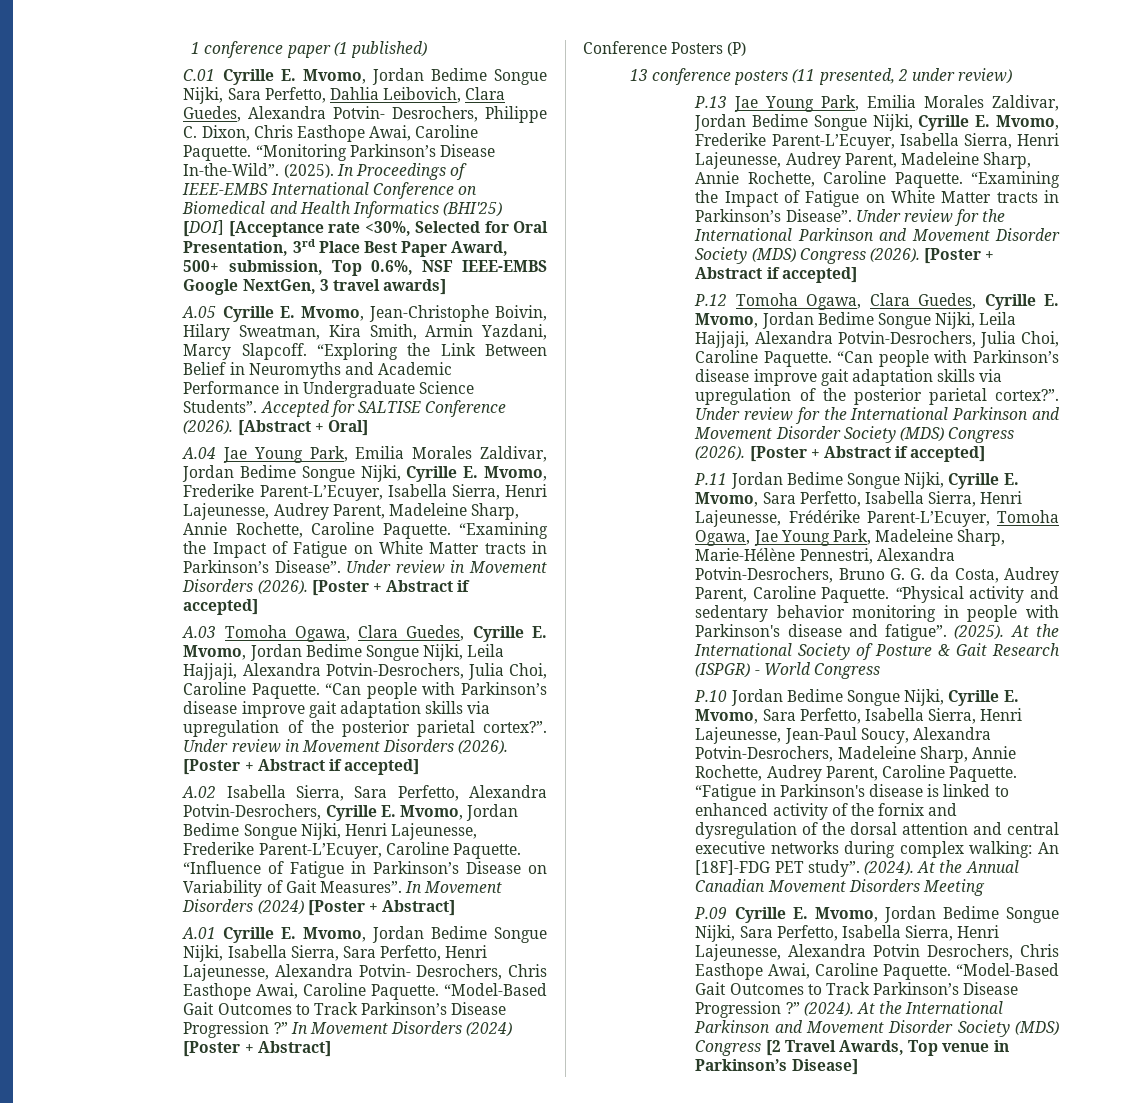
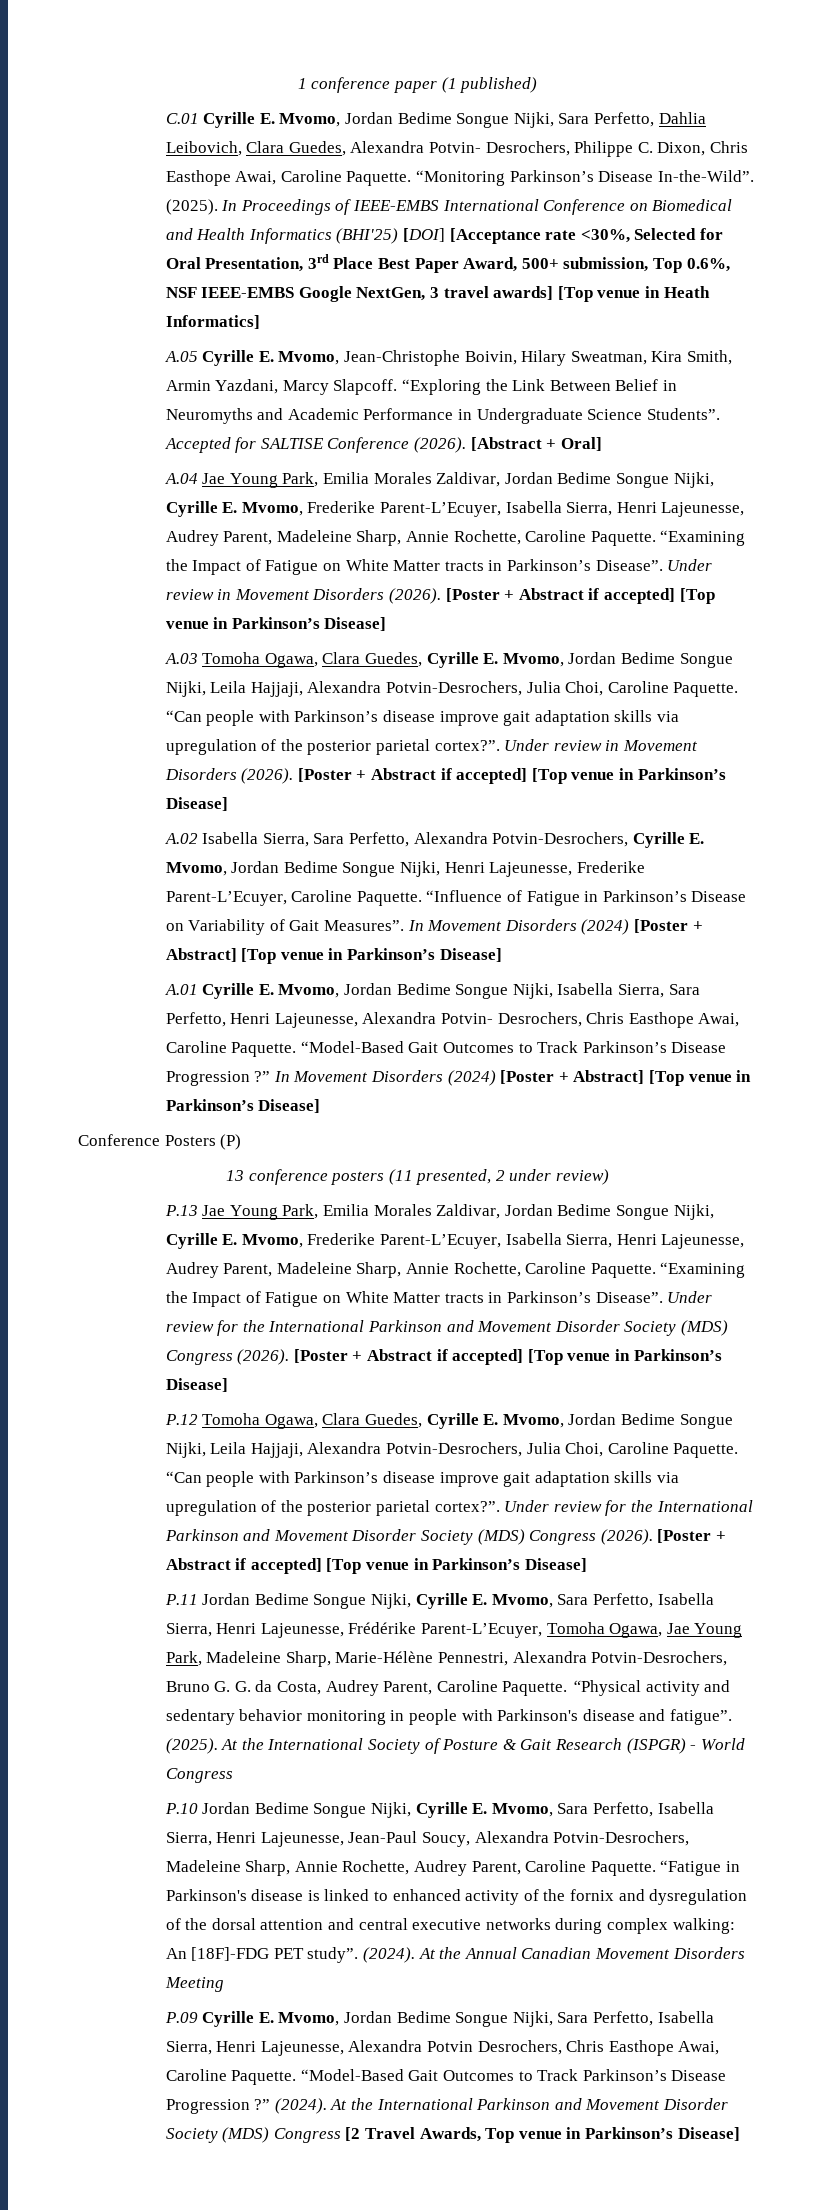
- In Proceedings of IEEE-EMBS International Conference on Biomedical and Health Informatics (BHI'25) [DOI] [Acceptance rate <30%, Selected for Oral Presentation, 3rd Place Best Paper Award, 500+ submission, Top 0.6%, NSF IEEE-EMBS Google NextGen, 3 travel awards]
+ In Proceedings of IEEE-EMBS International Conference on Biomedical and Health Informatics (BHI'25) [DOI] [Acceptance rate <30%, Selected for Oral Presentation, 3rd Place Best Paper Award, 500+ submission, Top 0.6%, NSF IEEE-EMBS Google NextGen, 3 travel awards] [Top venue in Heath Informatics]
- “Examining the Impact of Fatigue on White Matter tracts in Parkinson’s Disease”. Under review in Movement Disorders (2026). [Poster + Abstract if accepted]
+ “Examining the Impact of Fatigue on White Matter tracts in Parkinson’s Disease”. Under review in Movement Disorders (2026). [Poster + Abstract if accepted] [Top venue in Parkinson’s Disease]
- “Can people with Parkinson’s disease improve gait adaptation skills via upregulation of the posterior parietal cortex?”. Under review in Movement Disorders (2026). [Poster + Abstract if accepted]
+ “Can people with Parkinson’s disease improve gait adaptation skills via upregulation of the posterior parietal cortex?”. Under review in Movement Disorders (2026). [Poster + Abstract if accepted] [Top venue in Parkinson’s Disease]
- “Influence of Fatigue in Parkinson’s Disease on Variability of Gait Measures”. In Movement Disorders (2024) [Poster + Abstract]
+ “Influence of Fatigue in Parkinson’s Disease on Variability of Gait Measures”. In Movement Disorders (2024) [Poster + Abstract] [Top venue in Parkinson’s Disease]
- “Model-Based Gait Outcomes to Track Parkinson’s Disease Progression ?” In Movement Disorders (2024) [Poster + Abstract]
+ “Model-Based Gait Outcomes to Track Parkinson’s Disease Progression ?” In Movement Disorders (2024) [Poster + Abstract] [Top venue in Parkinson’s Disease]
- “Examining the Impact of Fatigue on White Matter tracts in Parkinson’s Disease”. Under review for the International Parkinson and Movement Disorder Society (MDS) Congress (2026). [Poster + Abstract if accepted]
+ “Examining the Impact of Fatigue on White Matter tracts in Parkinson’s Disease”. Under review for the International Parkinson and Movement Disorder Society (MDS) Congress (2026). [Poster + Abstract if accepted] [Top venue in Parkinson’s Disease]
- “Can people with Parkinson’s disease improve gait adaptation skills via upregulation of the posterior parietal cortex?”. Under review for the International Parkinson and Movement Disorder Society (MDS) Congress (2026). [Poster + Abstract if accepted]
+ “Can people with Parkinson’s disease improve gait adaptation skills via upregulation of the posterior parietal cortex?”. Under review for the International Parkinson and Movement Disorder Society (MDS) Congress (2026). [Poster + Abstract if accepted] [Top venue in Parkinson’s Disease]

